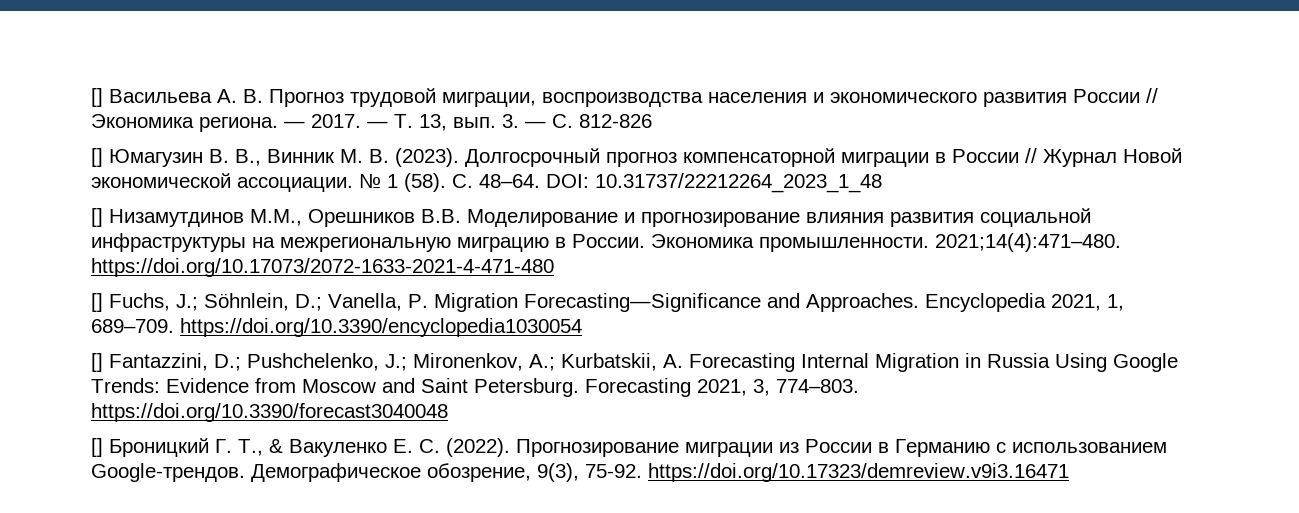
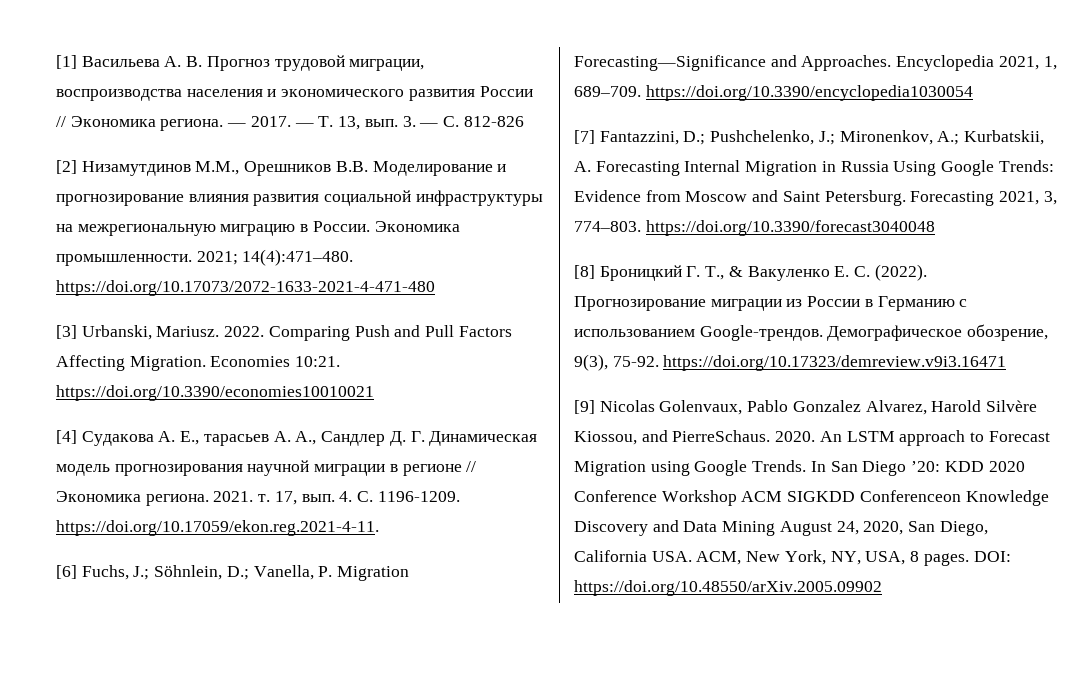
- [] Васильева А. В. Прогноз трудовой миграции, воспроизводства населения и экономического развития России // Экономика региона.
+ [1] Васильева А. В. Прогноз трудовой миграции, воспроизводства населения и экономического развития России // Экономика региона.
- [] Юмагузин В. В., Винник М. В. (2023). Долгосрочный прогноз компенсаторной миграции в России // Журнал Новой экономической ассоциации. № 1 (58). С. 48–64. DOI: 10.31737/22212264_2023_1_48
- [] Низамутдинов М.М., Орешников В.В. Моделирование и прогнозирование влияния развития социальной инфраструктуры на межрегиональную миграцию в России.
+ [2] Низамутдинов М.М., Орешников В.В. Моделирование и прогнозирование влияния развития социальной инфраструктуры на межрегиональную миграцию в России.
- 2021;14(4):471–480. https://doi.org/10.17073/2072-1633-2021-4-471-480
+ 2021; 14(4):471–480. https://doi.org/10.17073/2072-1633-2021-4-471-480
- [] Fuchs, J.; Söhnlein, D.; Vanella, P. Migration Forecasting—Significance and Approaches.
+ [3] Urbanski, Mariusz. 2022. Comparing Push and Pull Factors Affecting Migration. Economies 10:21. https://doi.org/10.3390/economies10010021
+ [4] Судакова А. Е., тарасьев A. A., Сандлер Д. Г. Динамическая модель прогнозирования научной миграции в регионе // Экономика региона. 2021. т. 17, вып. 4. С. 1196-1209. https://doi.org/10.17059/ekon.reg.2021-4-11.
+ [6] Fuchs, J.; Söhnlein, D.; Vanella, P. Migration Forecasting—Significance and Approaches.
- [] Fantazzini, D.; Pushchelenko, J.; Mironenkov, A.; Kurbatskii, A. Forecasting Internal Migration in Russia Using Google Trends: Evidence from Moscow and Saint Petersburg.
+ [7] Fantazzini, D.; Pushchelenko, J.; Mironenkov, A.; Kurbatskii, A. Forecasting Internal Migration in Russia Using Google Trends: Evidence from Moscow and Saint Petersburg.
- [] Броницкий Г. Т., & Вакуленко Е. С. (2022).
+ [8] Броницкий Г. Т., & Вакуленко Е. С. (2022).
+ [9] Nicolas Golenvaux, Pablo Gonzalez Alvarez, Harold Silvère Kiossou, and PierreSchaus. 2020. An LSTM approach to Forecast Migration using Google Trends. In San Diego ’20: KDD 2020 Conference Workshop ACM SIGKDD Conferenceon Knowledge Discovery and Data Mining August 24, 2020, San Diego, California USA. ACM, New York, NY, USA, 8 pages. DOI: https://doi.org/10.48550/arXiv.2005.09902

